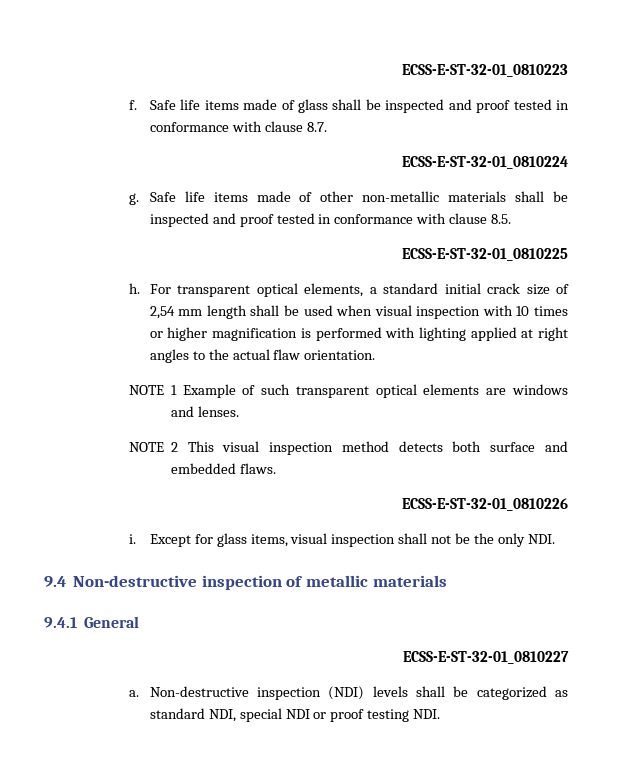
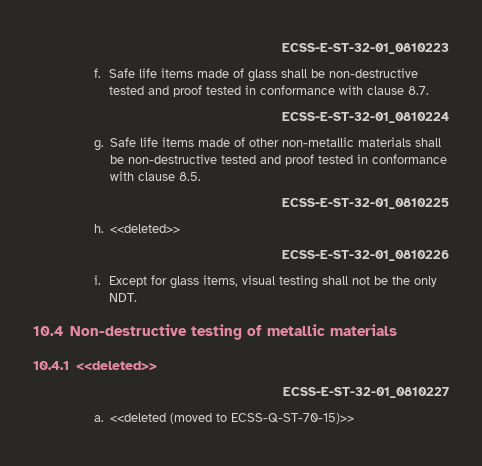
- Safe life items made of glass shall be inspected and proof tested in conformance with clause 8.7.
+ Safe life items made of glass shall be non-destructive tested and proof tested in conformance with clause 8.7.
- Safe life items made of other non-metallic materials shall be inspected and proof tested in conformance with clause 8.5.
+ Safe life items made of other non-metallic materials shall be non-destructive tested and proof tested in conformance with clause 8.5.
- h. For transparent optical elements, a standard initial crack size of 2,54 mm length shall be used when visual inspection with 10 times or higher magnification is performed with lighting applied at right angles to the actual flaw orientation.
- NOTE 1 Example of such transparent optical elements are windows and lenses.
- NOTE 2 This visual inspection method detects both surface and embedded flaws.
+ h. <<deleted>>
- Except for glass items, visual inspection shall not be the only NDI.
- 9.4 Non-destructive inspection of metallic materials
+ Except for glass items, visual testing shall not be the only NDT.
+ 10.4 Non-destructive testing of metallic materials
- 9.4.1 General
+ 10.4.1 <<deleted>>
- Non-destructive inspection (NDI) levels shall be categorized as standard NDI, special NDI or proof testing NDI.
+ <<deleted (moved to ECSS-Q-ST-70-15)>>

